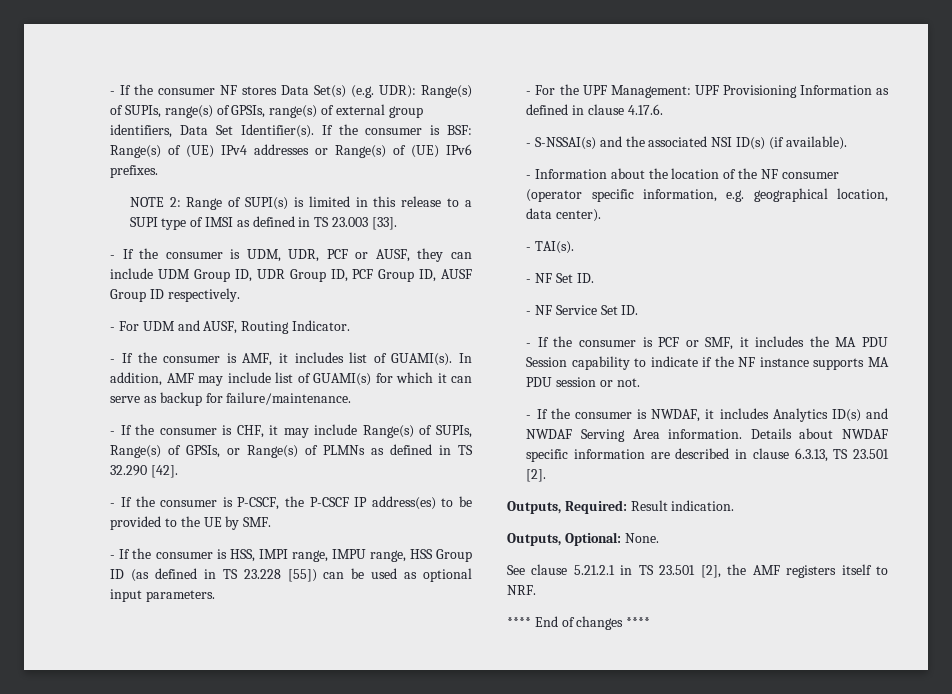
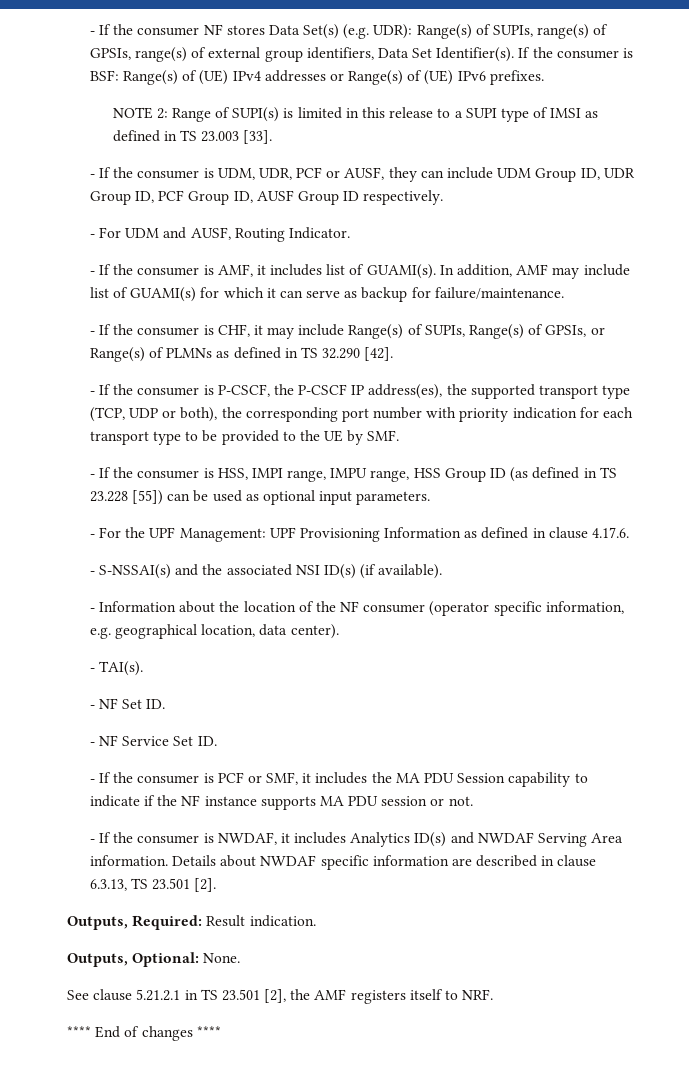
- - If the consumer is P-CSCF, the P-CSCF IP address(es) to be provided to the UE by SMF.
+ - If the consumer is P-CSCF, the P-CSCF IP address(es), the supported transport type (TCP, UDP or both), the corresponding port number with priority indication for each transport type to be provided to the UE by SMF.

